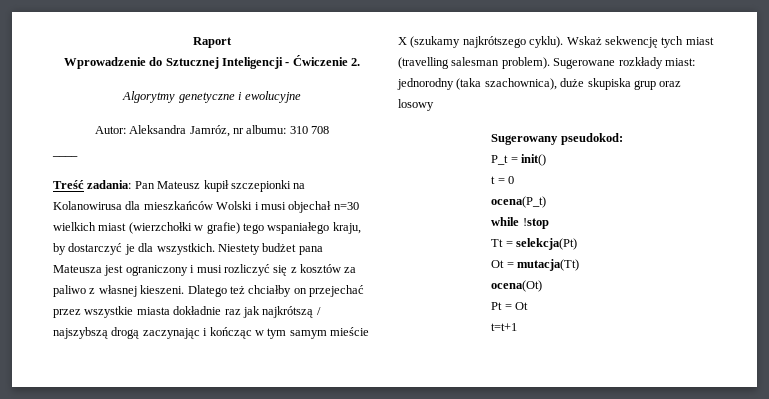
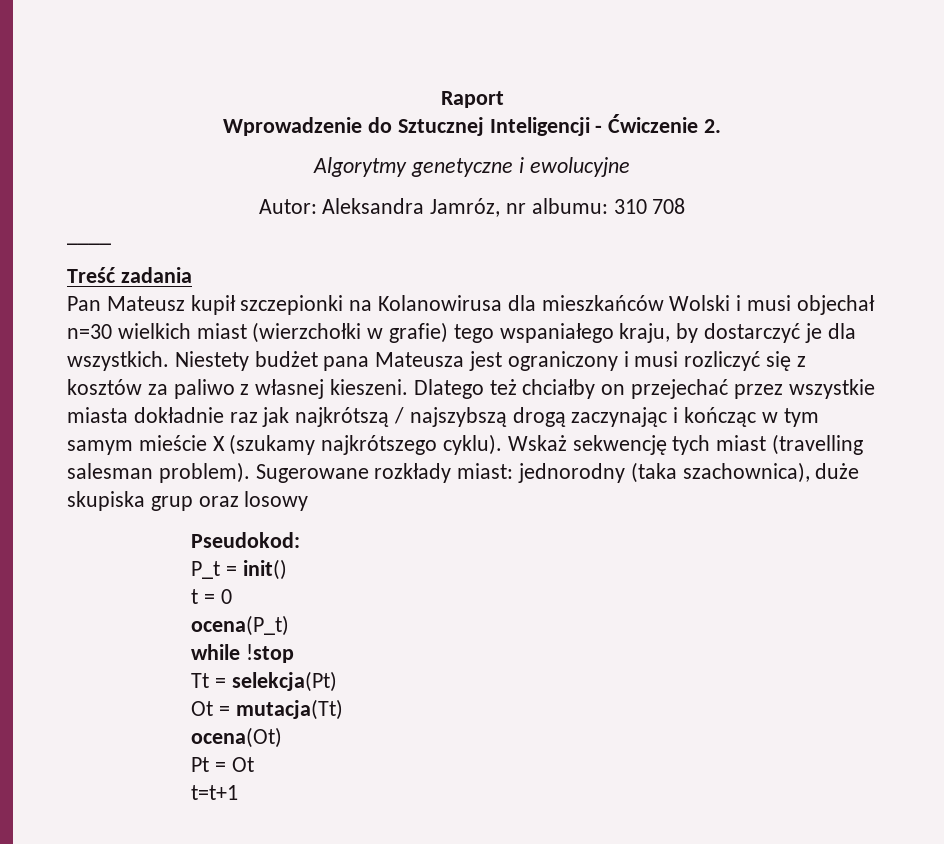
- Treść zadania: Pan Mateusz kupił szczepionki na Kolanowirusa dla mieszkańców Wolski i musi objechał n=30 wielkich miast (wierzchołki w grafie) tego wspaniałego kraju, by dostarczyć je dla wszystkich.
+ Treść zadania
+ Pan Mateusz kupił szczepionki na Kolanowirusa dla mieszkańców Wolski i musi objechał n=30 wielkich miast (wierzchołki w grafie) tego wspaniałego kraju, by dostarczyć je dla wszystkich.
- Sugerowany pseudokod:
+ Pseudokod:

